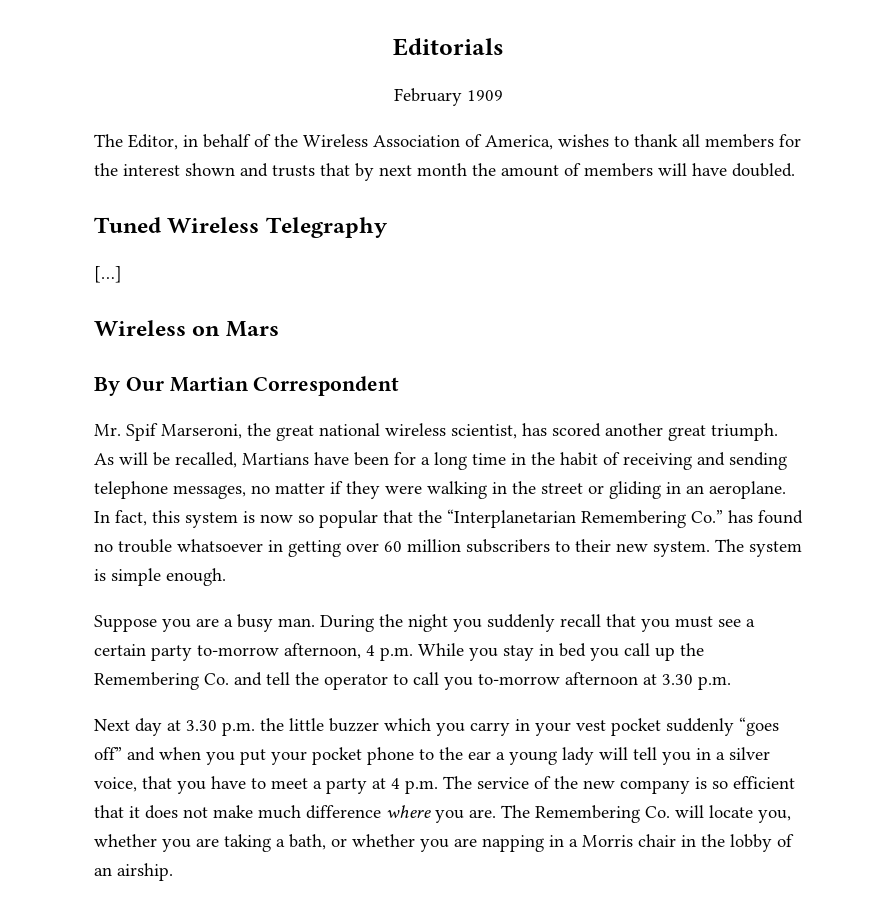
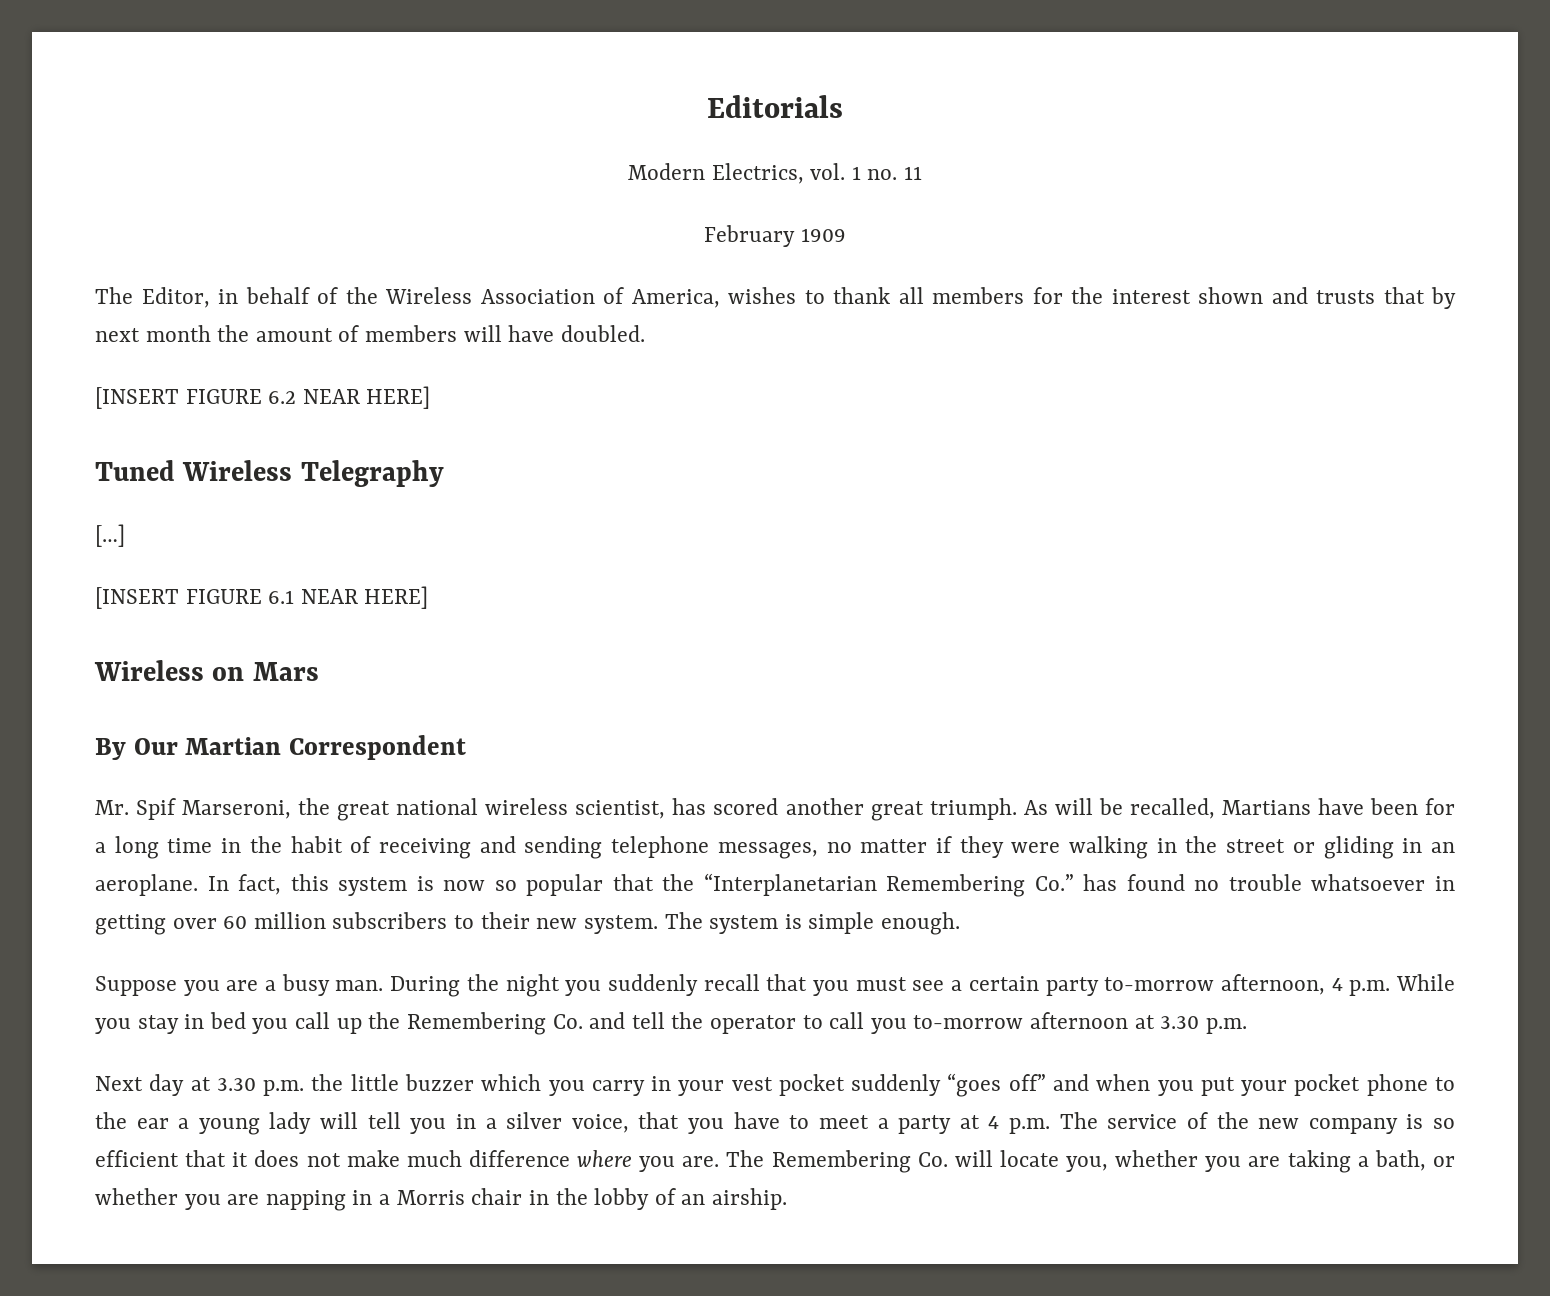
+ Modern Electrics, vol. 1 no. 11
+ [INSERT FIGURE 6.2 NEAR HERE]
+ [INSERT FIGURE 6.1 NEAR HERE]

